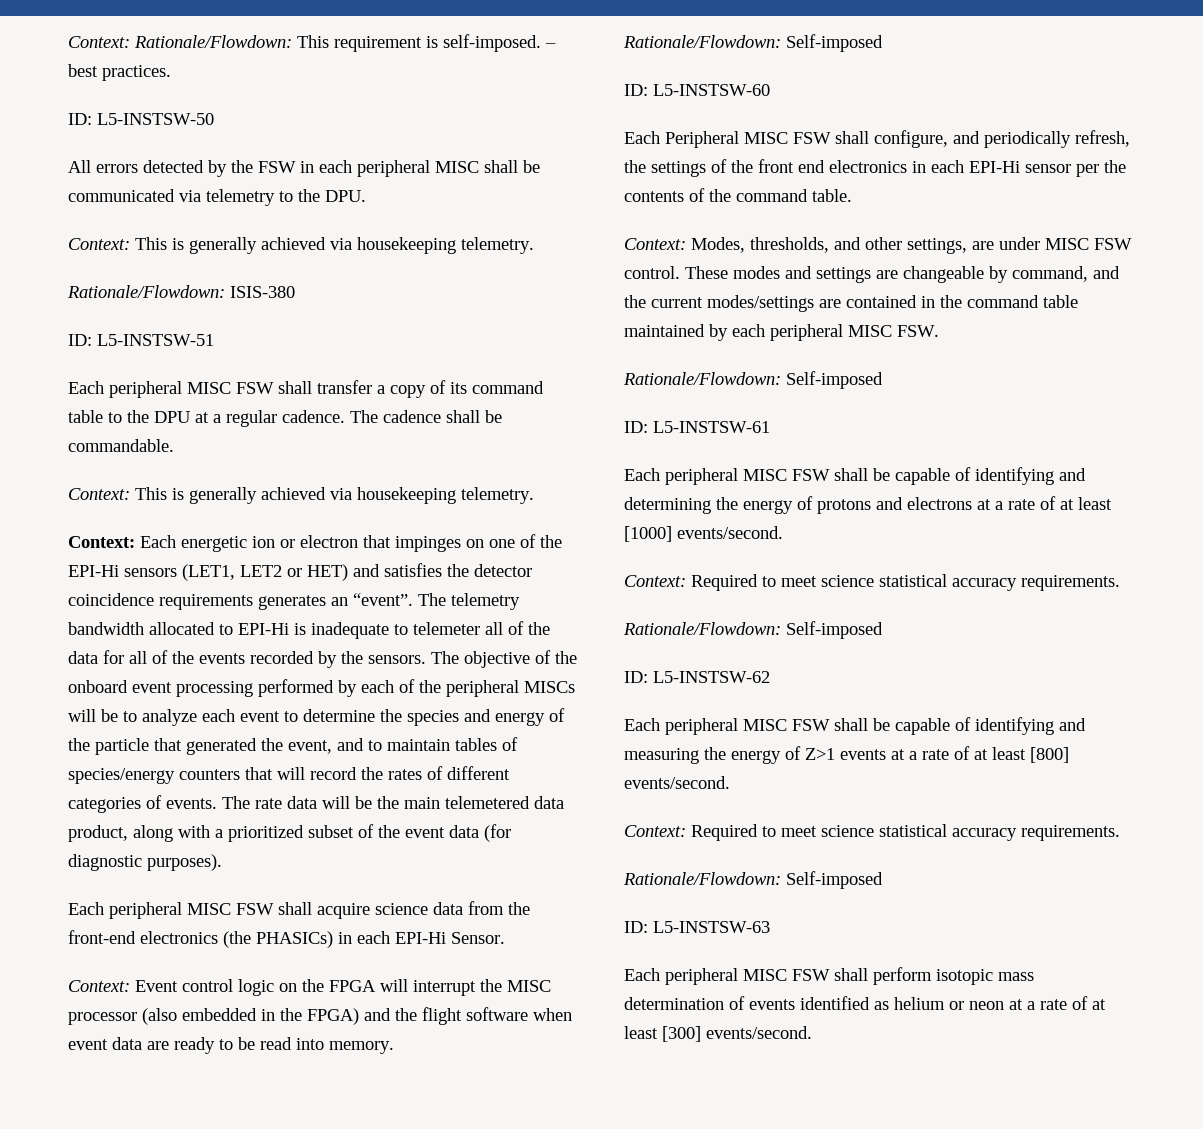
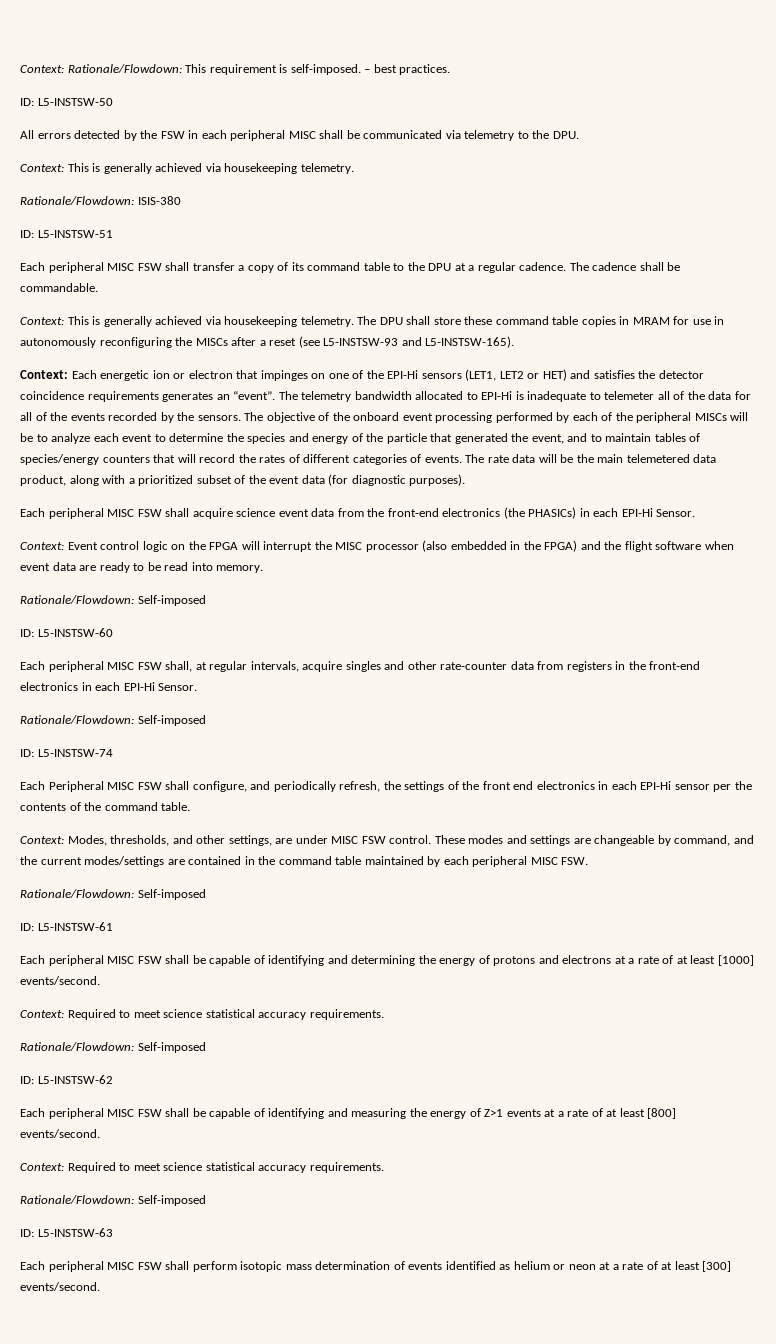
+ The DPU shall store these command table copies in MRAM for use in autonomously reconfiguring the MISCs after a reset (see L5-INSTSW-93 and L5-INSTSW-165).
- Each peripheral MISC FSW shall acquire science data from the front-end electronics (the PHASICs) in each EPI-Hi Sensor.
+ Each peripheral MISC FSW shall acquire science event data from the front-end electronics (the PHASICs) in each EPI-Hi Sensor.
+ Each peripheral MISC FSW shall, at regular intervals, acquire singles and other rate-counter data from registers in the front-end electronics in each EPI-Hi Sensor.
+ Rationale/Flowdown: Self-imposed
+ ID: L5-INSTSW-74

